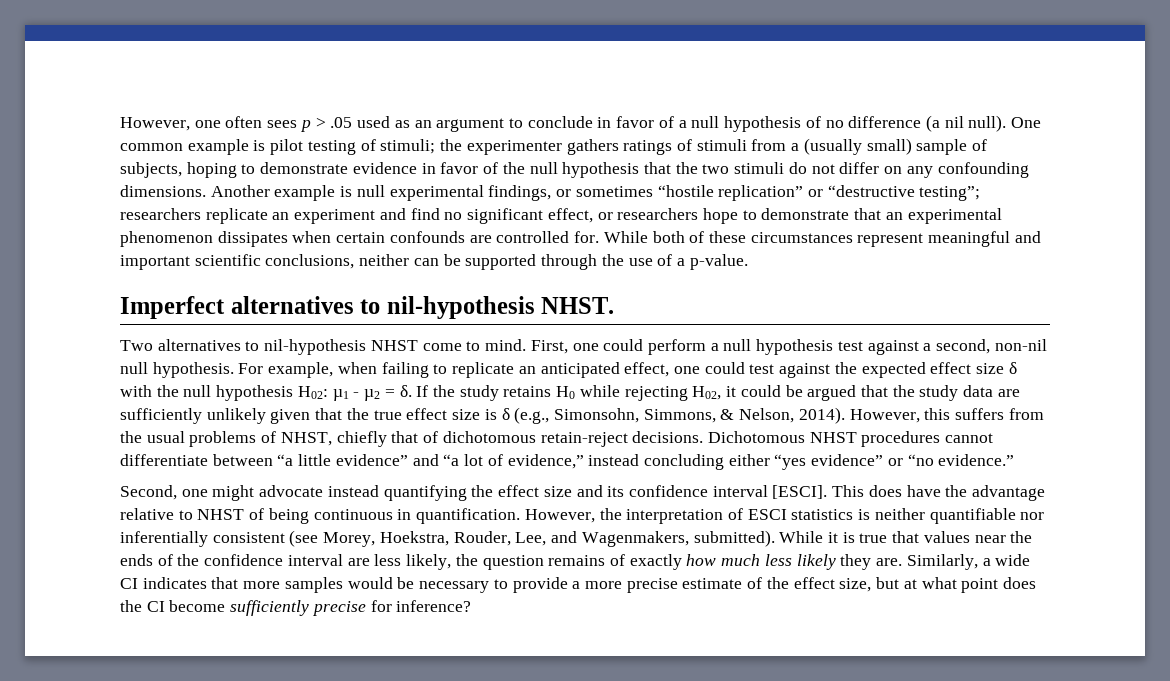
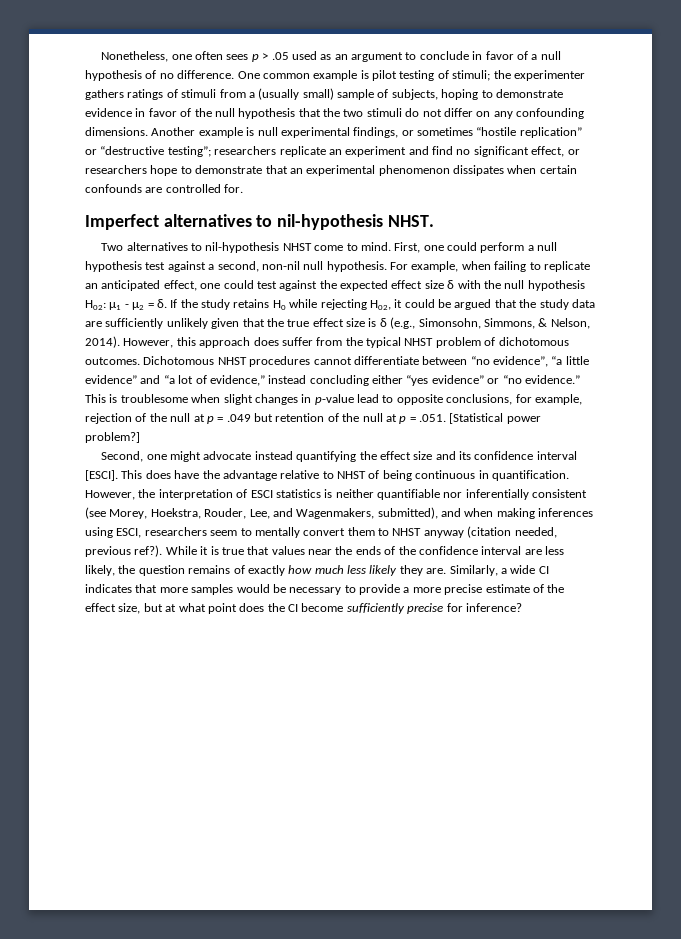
- However, one often sees p > .05 used as an argument to conclude in favor of a null hypothesis of no difference (a nil null).
+ Nonetheless, one often sees p > .05 used as an argument to conclude in favor of a null hypothesis of no difference.
- While both of these circumstances represent meaningful and important scientific conclusions, neither can be supported through the use of a p-value.
- However, this suffers from the usual problems of NHST, chiefly that of dichotomous retain-reject decisions.
+ However, this approach does suffer from the typical NHST problem of dichotomous outcomes.
- Dichotomous NHST procedures cannot differentiate between “a little evidence” and “a lot of evidence,” instead concluding either “yes evidence” or “no evidence.”
+ Dichotomous NHST procedures cannot differentiate between “no evidence”, “a little evidence” and “a lot of evidence,” instead concluding either “yes evidence” or “no evidence.” This is troublesome when slight changes in p-value lead to opposite conclusions, for example, rejection of the null at p = .049 but retention of the null at p = .051. [Statistical power problem?]
- However, the interpretation of ESCI statistics is neither quantifiable nor inferentially consistent (see Morey, Hoekstra, Rouder, Lee, and Wagenmakers, submitted).
+ However, the interpretation of ESCI statistics is neither quantifiable nor inferentially consistent (see Morey, Hoekstra, Rouder, Lee, and Wagenmakers, submitted), and when making inferences using ESCI, researchers seem to mentally convert them to NHST anyway (citation needed, previous ref?).

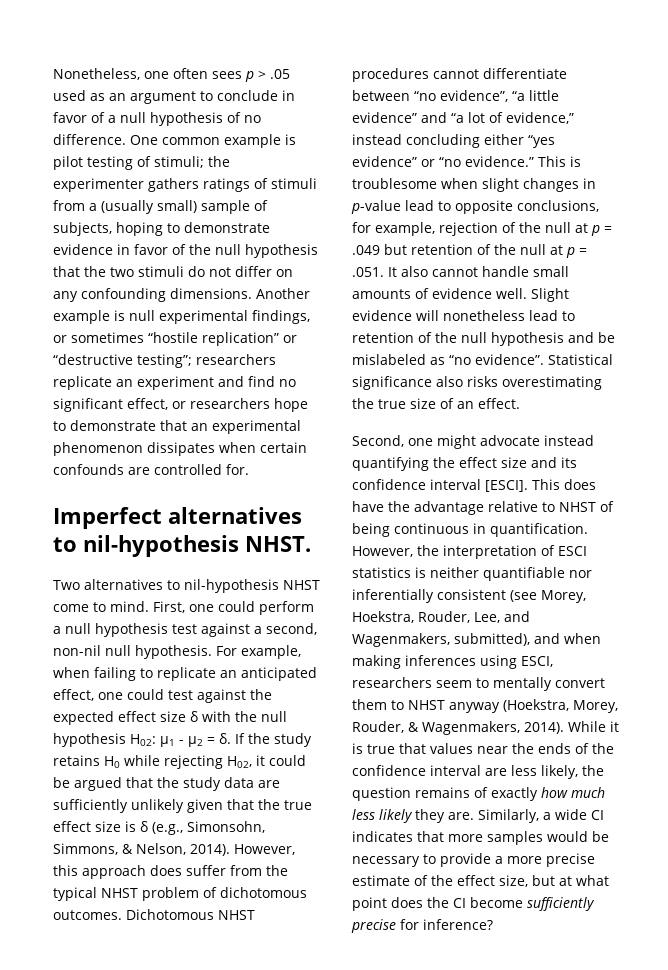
- This is troublesome when slight changes in p-value lead to opposite conclusions, for example, rejection of the null at p = .049 but retention of the null at p = .051. [Statistical power problem?]
+ This is troublesome when slight changes in p-value lead to opposite conclusions, for example, rejection of the null at p = .049 but retention of the null at p = .051. It also cannot handle small amounts of evidence well. Slight evidence will nonetheless lead to retention of the null hypothesis and be mislabeled as “no evidence”. Statistical significance also risks overestimating the true size of an effect.
- However, the interpretation of ESCI statistics is neither quantifiable nor inferentially consistent (see Morey, Hoekstra, Rouder, Lee, and Wagenmakers, submitted), and when making inferences using ESCI, researchers seem to mentally convert them to NHST anyway (citation needed, previous ref?).
+ However, the interpretation of ESCI statistics is neither quantifiable nor inferentially consistent (see Morey, Hoekstra, Rouder, Lee, and Wagenmakers, submitted), and when making inferences using ESCI, researchers seem to mentally convert them to NHST anyway (Hoekstra, Morey, Rouder, & Wagenmakers, 2014).

